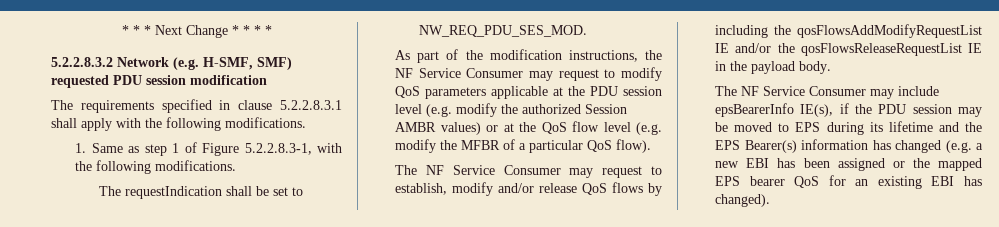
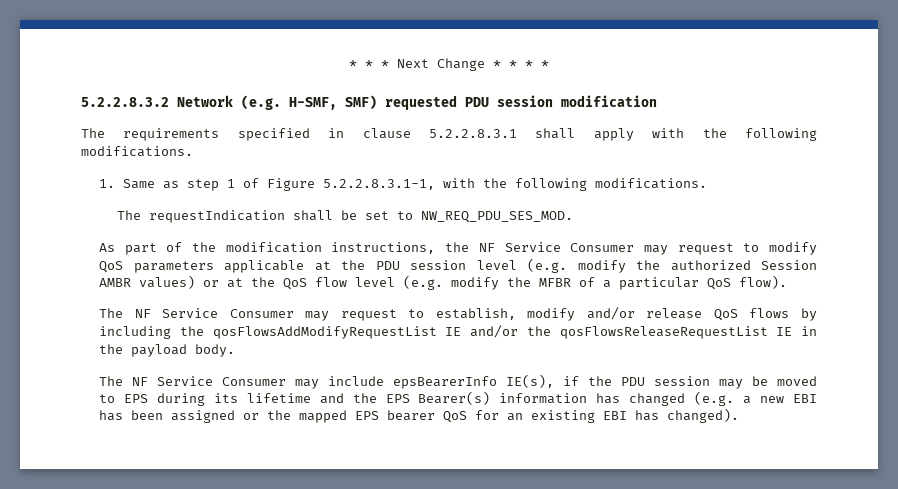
- 1. Same as step 1 of Figure 5.2.2.8.3-1, with the following modifications.
+ 1. Same as step 1 of Figure 5.2.2.8.3.1-1, with the following modifications.

